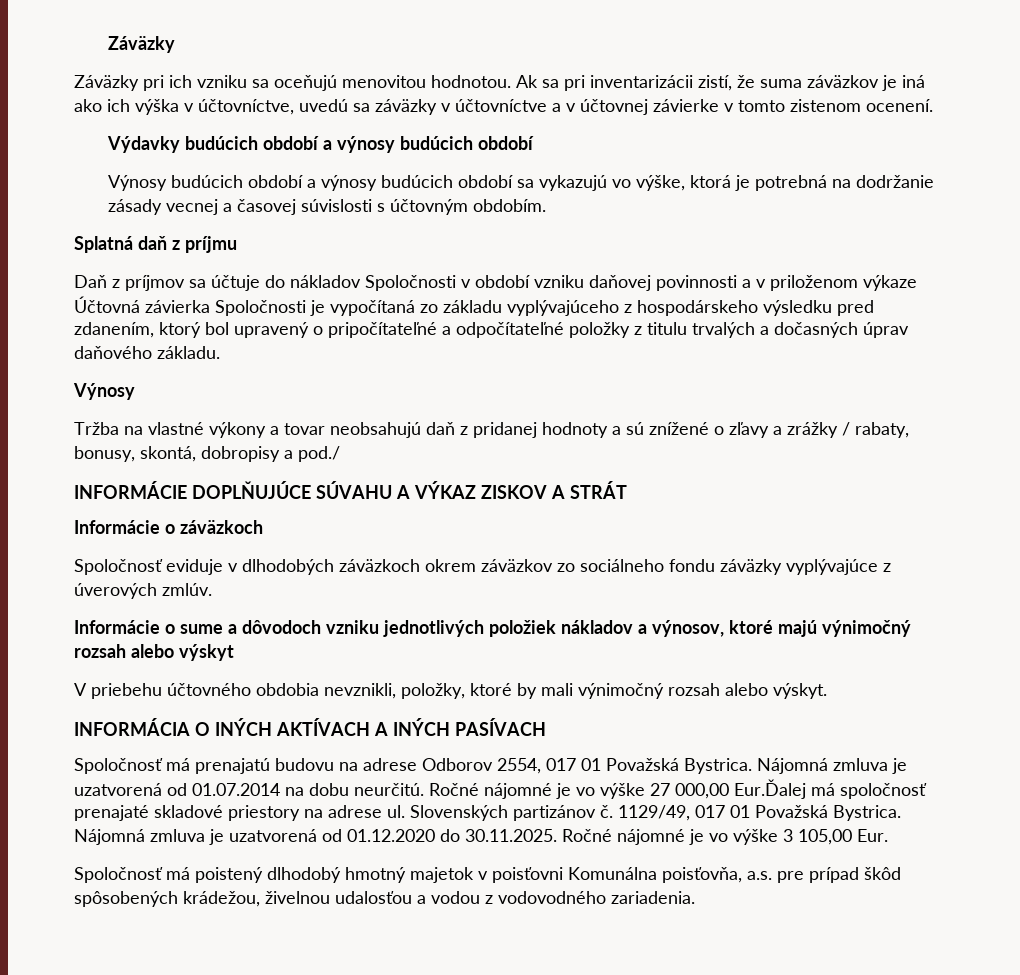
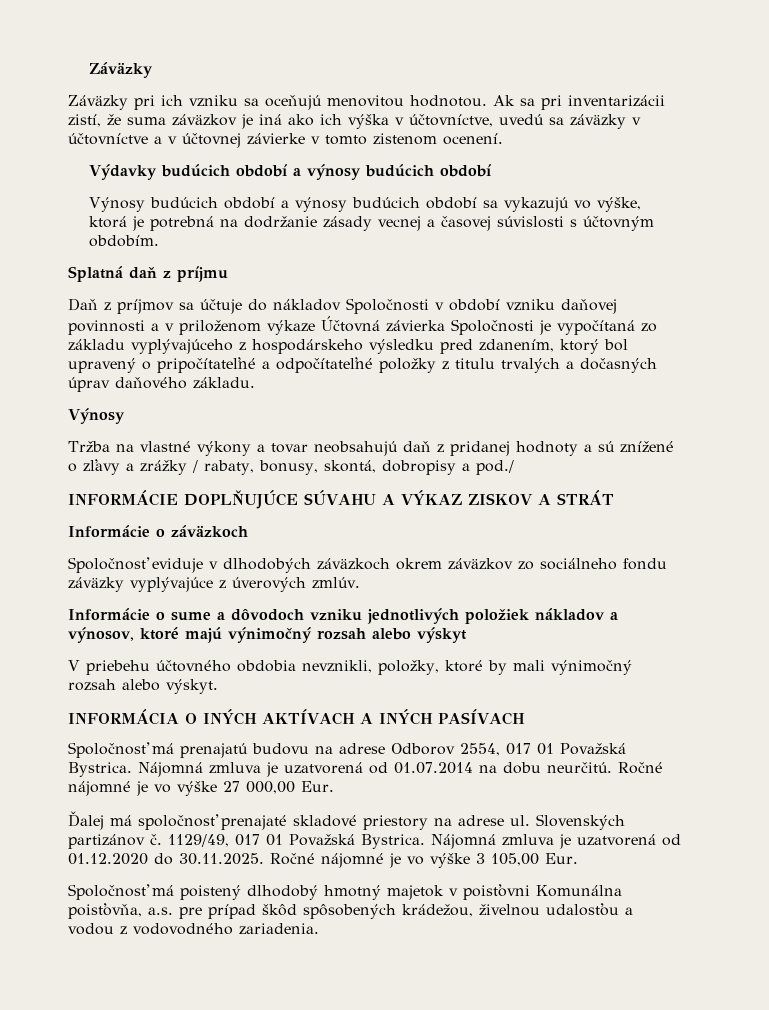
- Ročné nájomné je vo výške 27 000,00 Eur.Ďalej má spoločnosť prenajaté skladové priestory na adrese ul.
+ Ročné nájomné je vo výške 27 000,00 Eur.
+ Ďalej má spoločnosť prenajaté skladové priestory na adrese ul.

